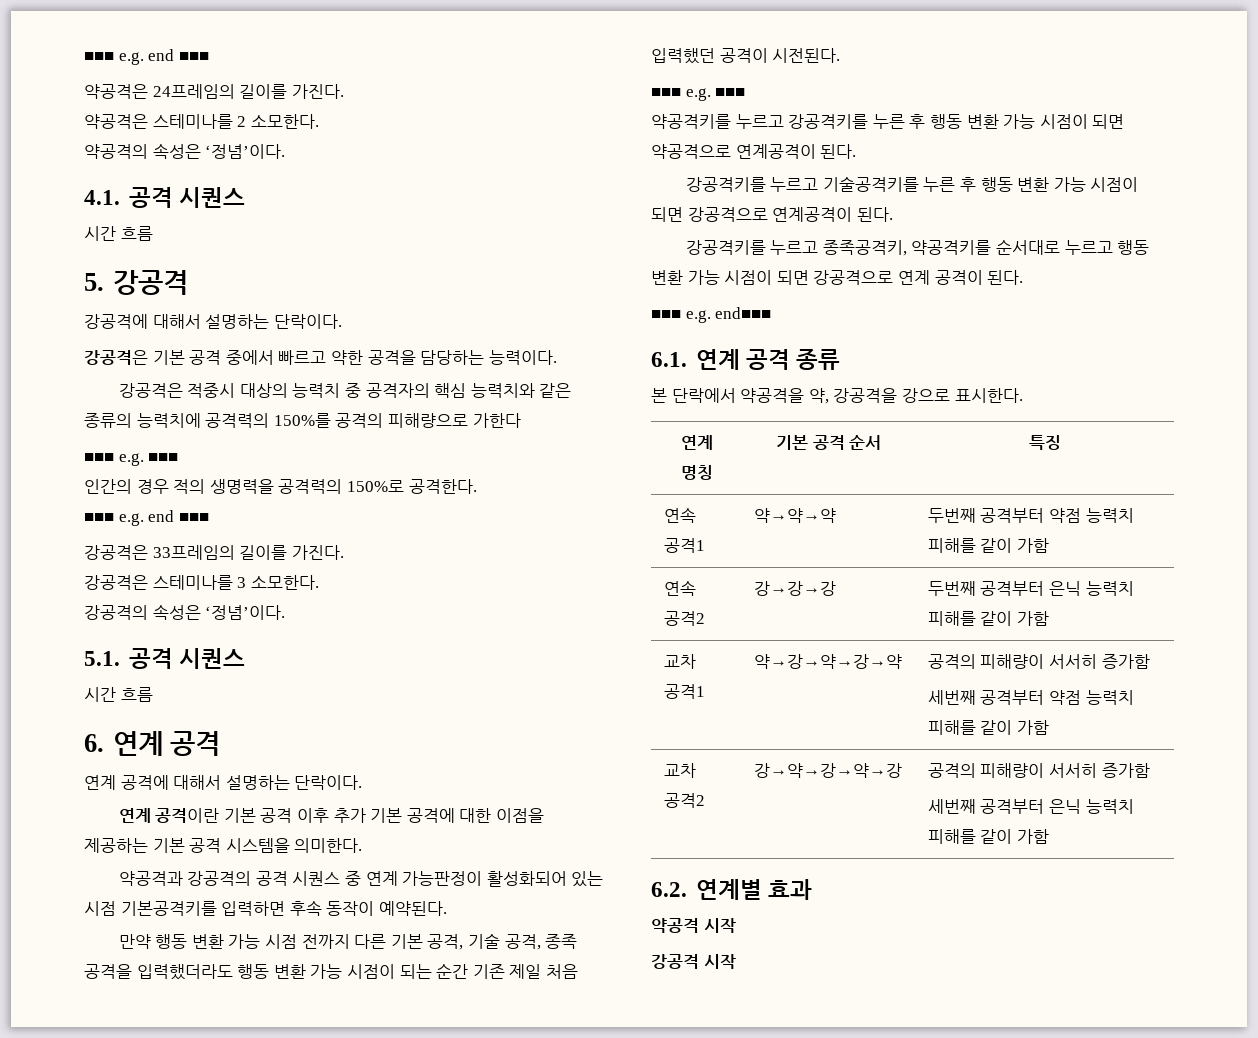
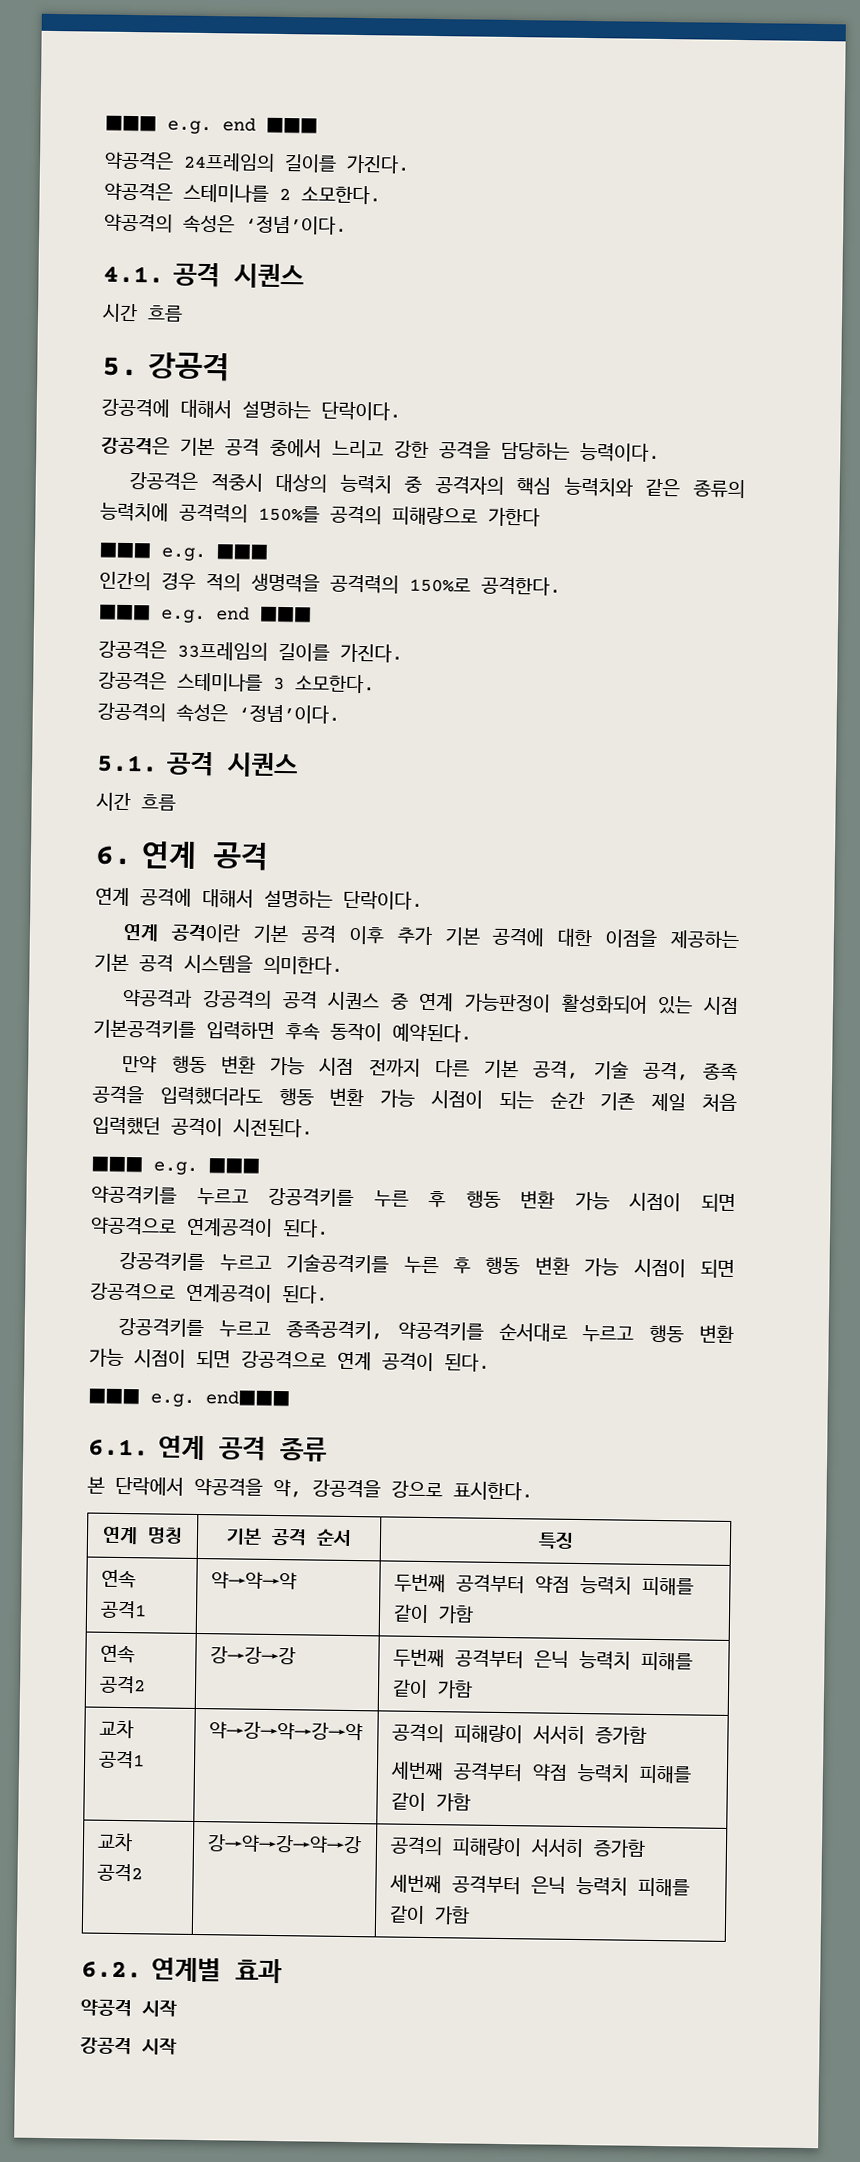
- 강공격은 기본 공격 중에서 빠르고 약한 공격을 담당하는 능력이다.
+ 강공격은 기본 공격 중에서 느리고 강한 공격을 담당하는 능력이다.

